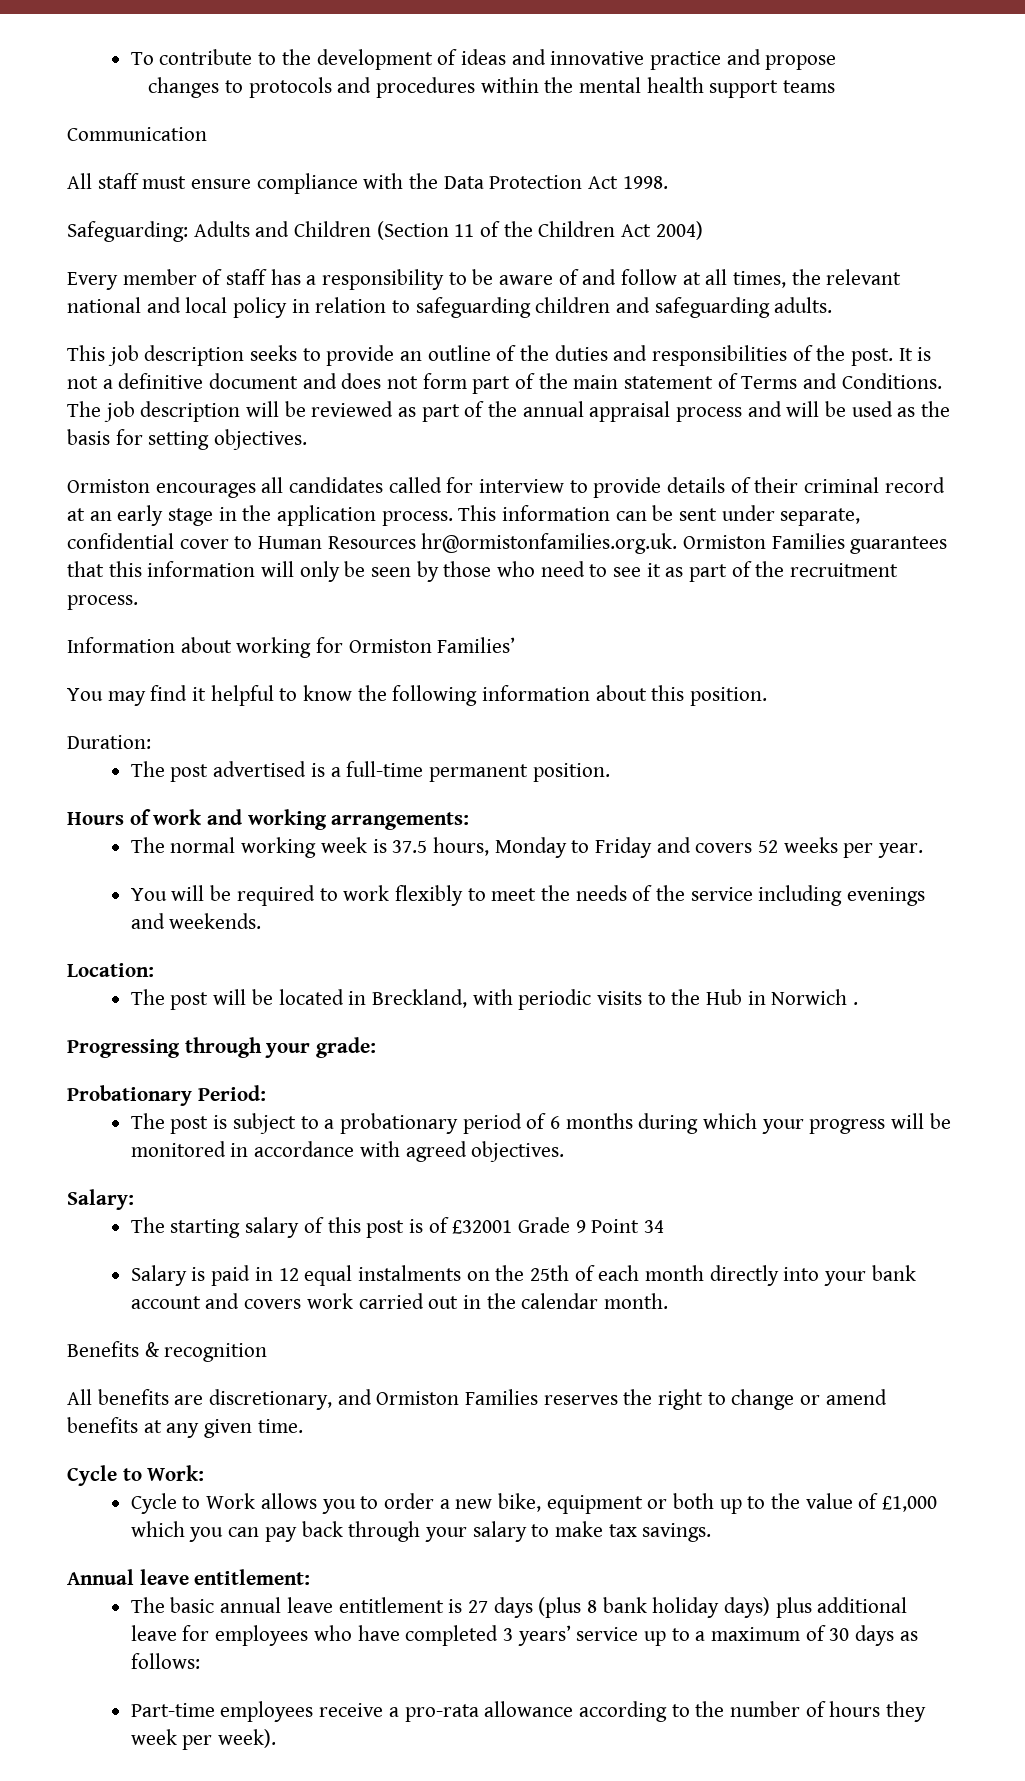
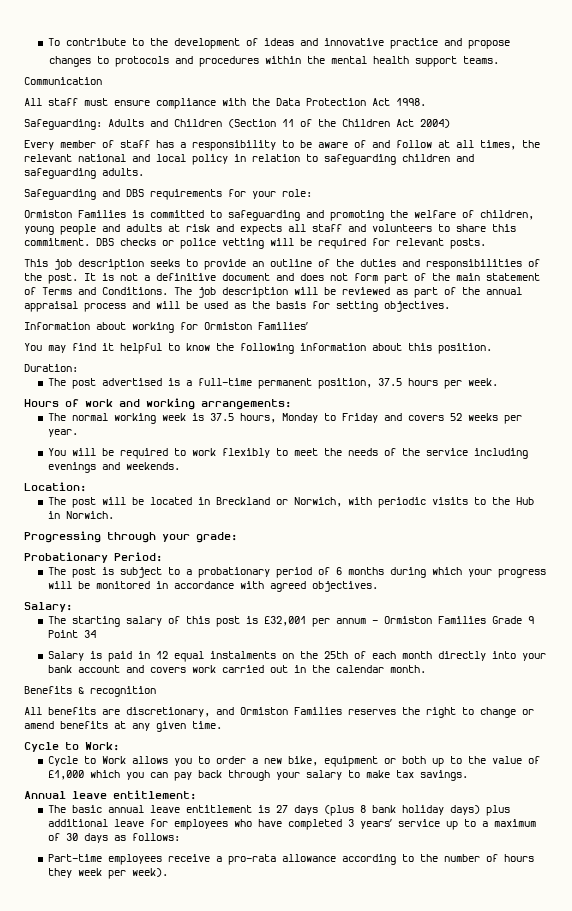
- changes to protocols and procedures within the mental health support teams
+ changes to protocols and procedures within the mental health support teams.
+ Safeguarding and DBS requirements for your role:
+ Ormiston Families is committed to safeguarding and promoting the welfare of children, young people and adults at risk and expects all staff and volunteers to share this commitment. DBS checks or police vetting will be required for relevant posts.
- Ormiston encourages all candidates called for interview to provide details of their criminal record at an early stage in the application process. This information can be sent under separate, confidential cover to Human Resources hr@ormistonfamilies.org.uk. Ormiston Families guarantees that this information will only be seen by those who need to see it as part of the recruitment process.
- The post advertised is a full-time permanent position.
+ The post advertised is a full-time permanent position, 37.5 hours per week.
- The post will be located in Breckland, with periodic visits to the Hub in Norwich .
+ The post will be located in Breckland or Norwich, with periodic visits to the Hub in Norwich.
- The starting salary of this post is of £32001 Grade 9 Point 34
+ The starting salary of this post is £32,001 per annum – Ormiston Families Grade 9 Point 34

